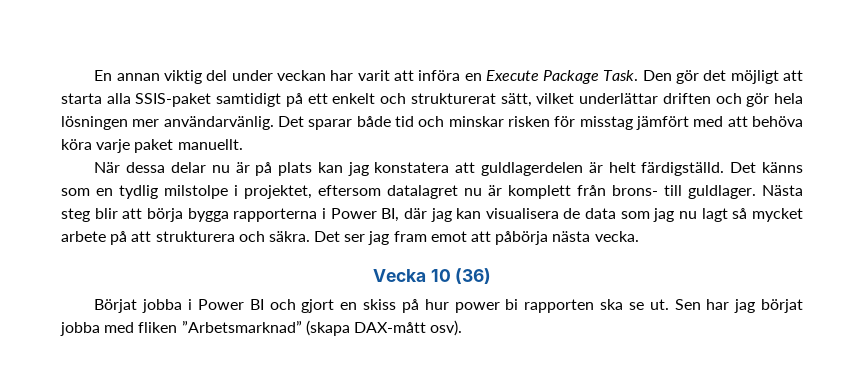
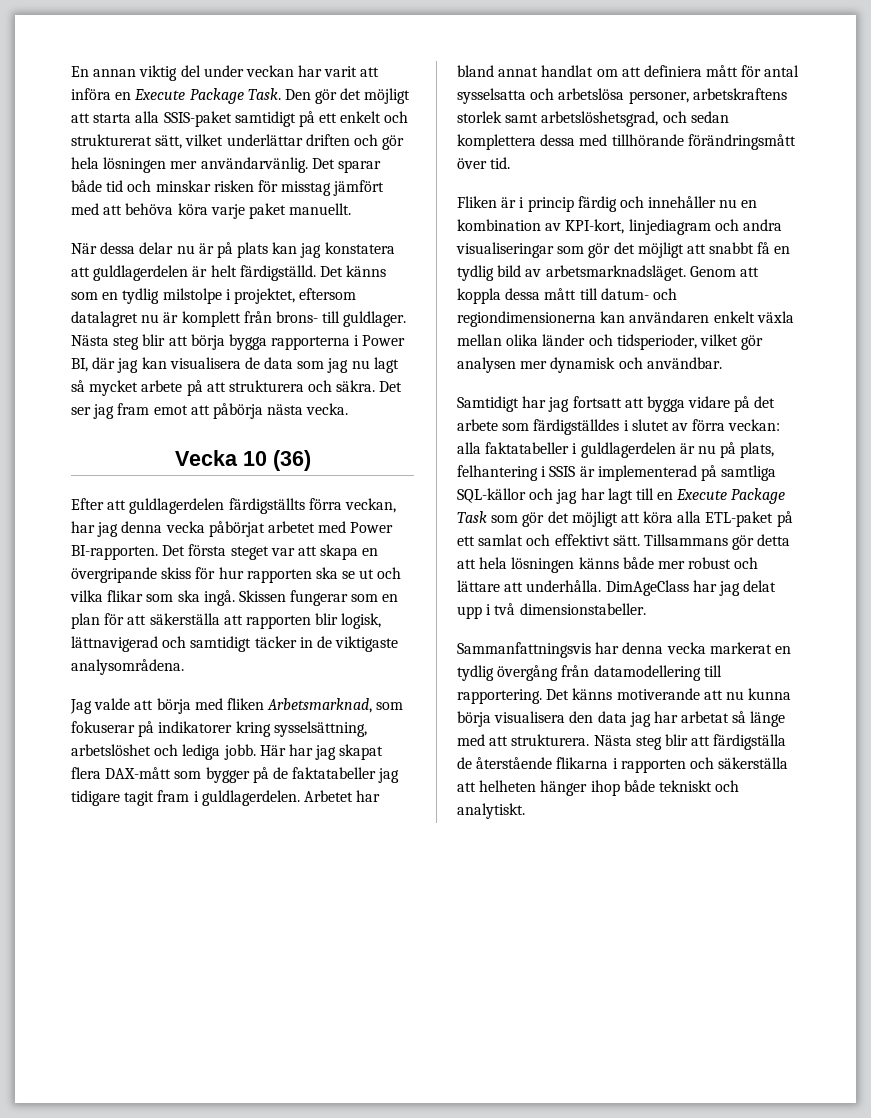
- Börjat jobba i Power BI och gjort en skiss på hur power bi rapporten ska se ut. Sen har jag börjat jobba med fliken ”Arbetsmarknad” (skapa DAX-mått osv).
+ Efter att guldlagerdelen färdigställts förra veckan, har jag denna vecka påbörjat arbetet med Power BI-rapporten. Det första steget var att skapa en övergripande skiss för hur rapporten ska se ut och vilka flikar som ska ingå. Skissen fungerar som en plan för att säkerställa att rapporten blir logisk, lättnavigerad och samtidigt täcker in de viktigaste analysområdena.
+ Jag valde att börja med fliken Arbetsmarknad, som fokuserar på indikatorer kring sysselsättning, arbetslöshet och lediga jobb. Här har jag skapat flera DAX-mått som bygger på de faktatabeller jag tidigare tagit fram i guldlagerdelen. Arbetet har bland annat handlat om att definiera mått för antal sysselsatta och arbetslösa personer, arbetskraftens storlek samt arbetslöshetsgrad, och sedan komplettera dessa med tillhörande förändringsmått över tid.
+ Fliken är i princip färdig och innehåller nu en kombination av KPI-kort, linjediagram och andra visualiseringar som gör det möjligt att snabbt få en tydlig bild av arbetsmarknadsläget. Genom att koppla dessa mått till datum- och regiondimensionerna kan användaren enkelt växla mellan olika länder och tidsperioder, vilket gör analysen mer dynamisk och användbar.
+ Samtidigt har jag fortsatt att bygga vidare på det arbete som färdigställdes i slutet av förra veckan: alla faktatabeller i guldlagerdelen är nu på plats, felhantering i SSIS är implementerad på samtliga SQL-källor och jag har lagt till en Execute Package Task som gör det möjligt att köra alla ETL-paket på ett samlat och effektivt sätt. Tillsammans gör detta att hela lösningen känns både mer robust och lättare att underhålla. DimAgeClass har jag delat upp i två dimensionstabeller.
+ Sammanfattningsvis har denna vecka markerat en tydlig övergång från datamodellering till rapportering. Det känns motiverande att nu kunna börja visualisera den data jag har arbetat så länge med att strukturera. Nästa steg blir att färdigställa de återstående flikarna i rapporten och säkerställa att helheten hänger ihop både tekniskt och analytiskt.

